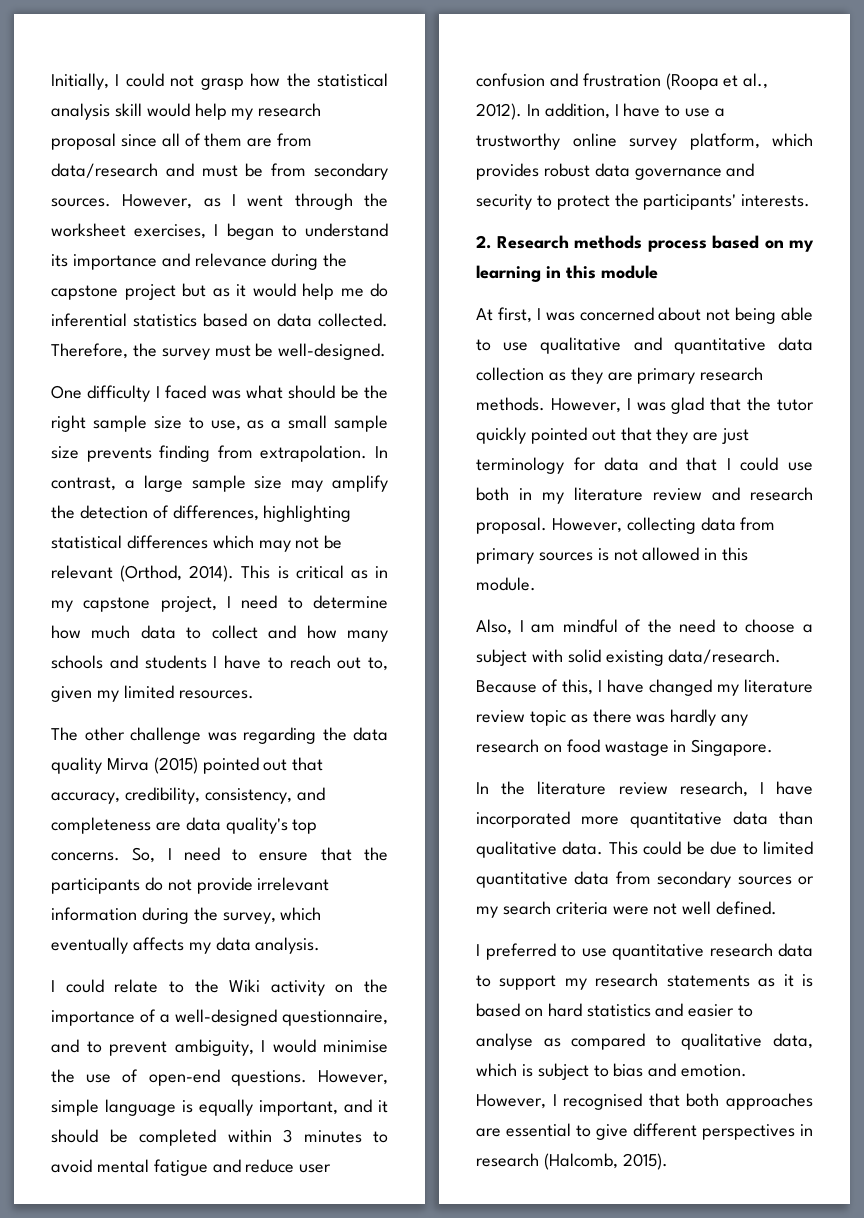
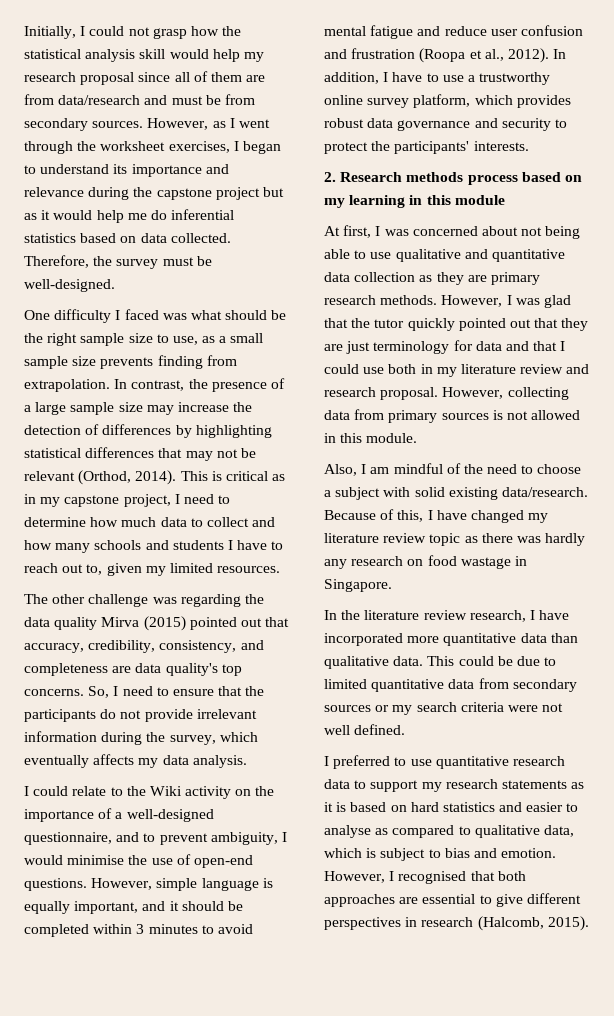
- In contrast, a large sample size may amplify the detection of differences, highlighting statistical differences which may not be relevant (Orthod, 2014).
+ In contrast, the presence of a large sample size may increase the detection of differences by highlighting statistical differences that may not be relevant (Orthod, 2014).

